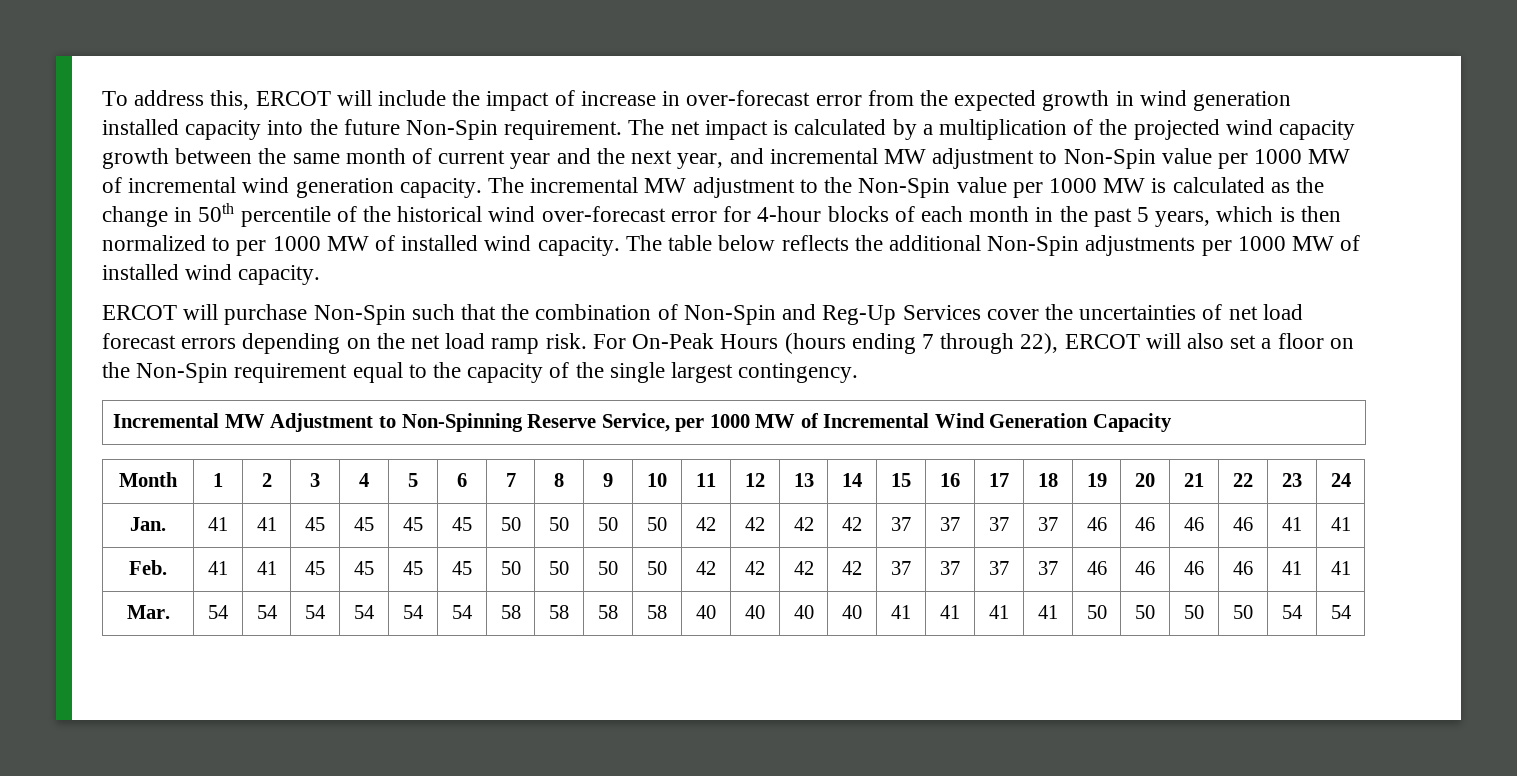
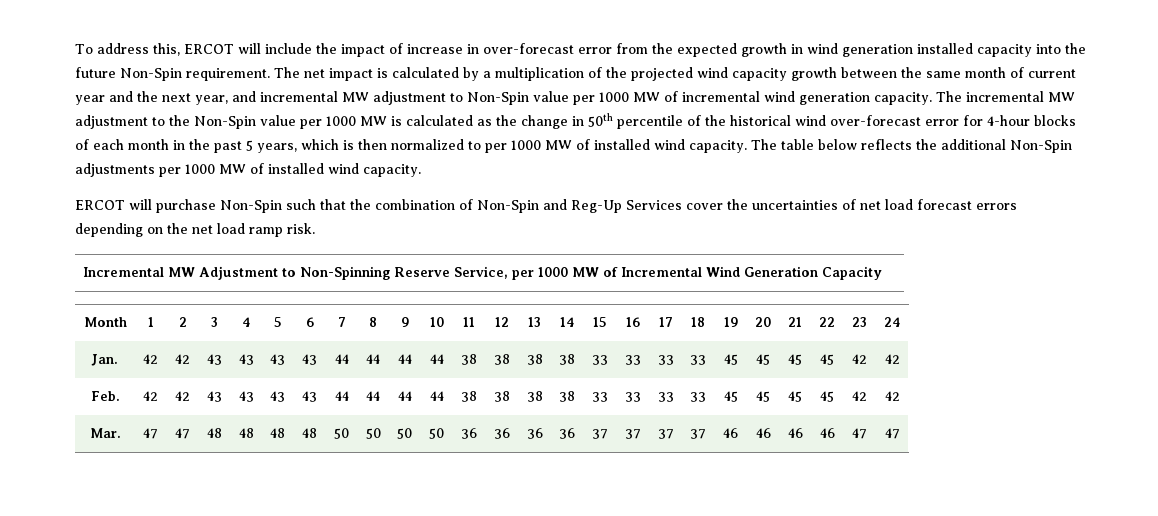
- For On-Peak Hours (hours ending 7 through 22), ERCOT will also set a floor on the Non-Spin requirement equal to the capacity of the single largest contingency.
- Jan. | 41 | 41 | 45 | 45 | 45 | 45 | 50 | 50 | 50 | 50 | 42 | 42 | 42 | 42 | 37 | 37 | 37 | 37 | 46 | 46 | 46 | 46 | 41 | 41
- Feb. | 41 | 41 | 45 | 45 | 45 | 45 | 50 | 50 | 50 | 50 | 42 | 42 | 42 | 42 | 37 | 37 | 37 | 37 | 46 | 46 | 46 | 46 | 41 | 41
- Mar. | 54 | 54 | 54 | 54 | 54 | 54 | 58 | 58 | 58 | 58 | 40 | 40 | 40 | 40 | 41 | 41 | 41 | 41 | 50 | 50 | 50 | 50 | 54 | 54
+ Jan. | 42 | 42 | 43 | 43 | 43 | 43 | 44 | 44 | 44 | 44 | 38 | 38 | 38 | 38 | 33 | 33 | 33 | 33 | 45 | 45 | 45 | 45 | 42 | 42
+ Feb. | 42 | 42 | 43 | 43 | 43 | 43 | 44 | 44 | 44 | 44 | 38 | 38 | 38 | 38 | 33 | 33 | 33 | 33 | 45 | 45 | 45 | 45 | 42 | 42
+ Mar. | 47 | 47 | 48 | 48 | 48 | 48 | 50 | 50 | 50 | 50 | 36 | 36 | 36 | 36 | 37 | 37 | 37 | 37 | 46 | 46 | 46 | 46 | 47 | 47

